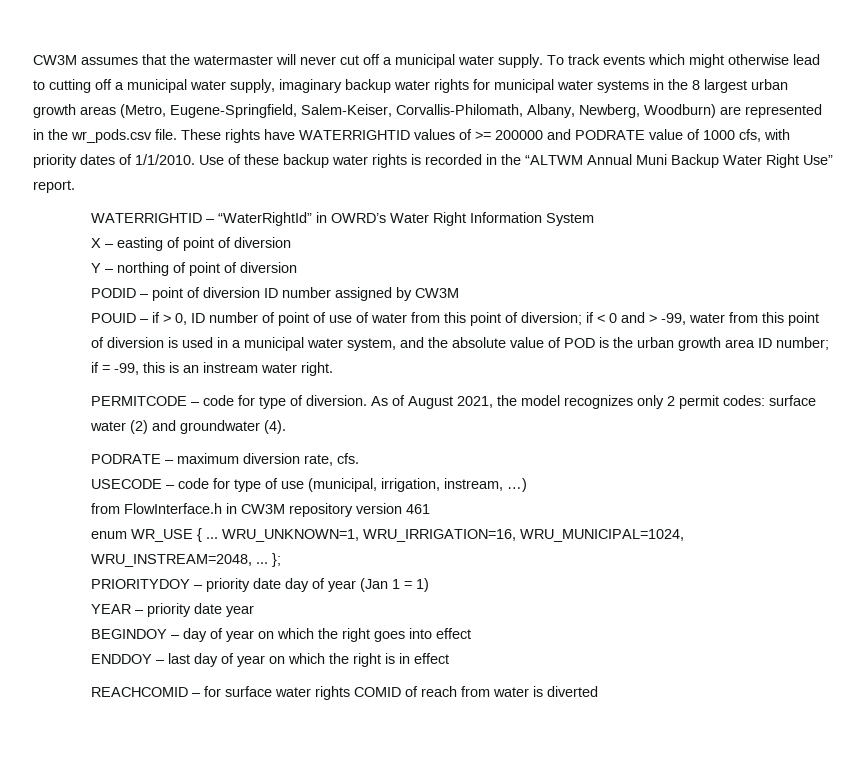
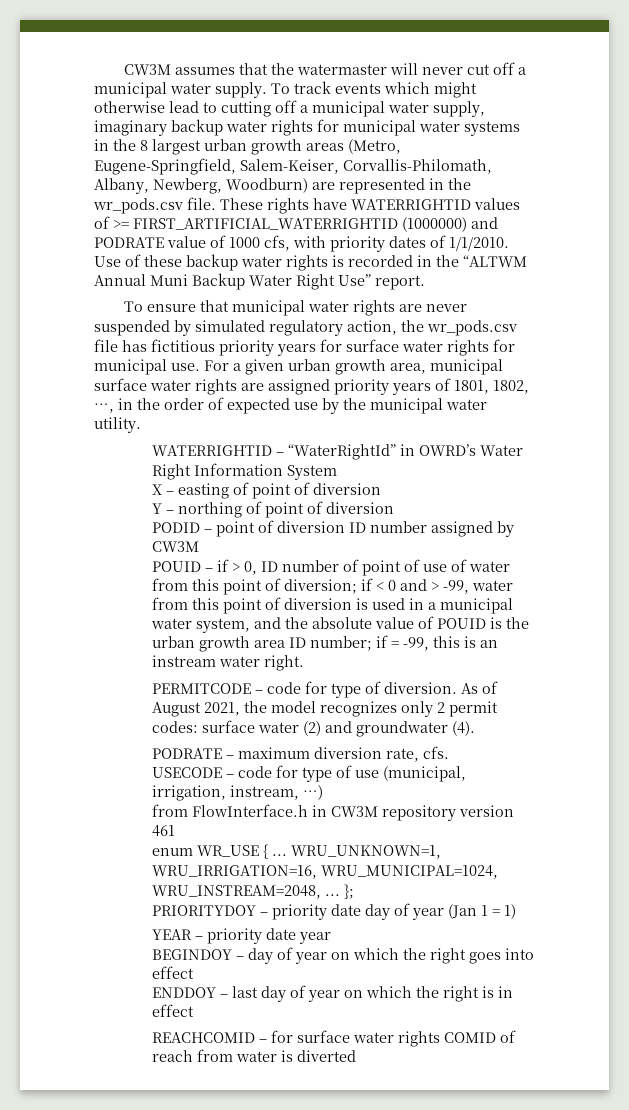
- These rights have WATERRIGHTID values of >= 200000 and PODRATE value of 1000 cfs, with priority dates of 1/1/2010.
+ These rights have WATERRIGHTID values of >= FIRST_ARTIFICIAL_WATERRIGHTID (1000000) and PODRATE value of 1000 cfs, with priority dates of 1/1/2010.
+ To ensure that municipal water rights are never suspended by simulated regulatory action, the wr_pods.csv file has fictitious priority years for surface water rights for municipal use. For a given urban growth area, municipal surface water rights are assigned priority years of 1801, 1802, …, in the order of expected use by the municipal water utility.
- POUID – if > 0, ID number of point of use of water from this point of diversion; if < 0 and > -99, water from this point of diversion is used in a municipal water system, and the absolute value of POD is the urban growth area ID number; if = -99, this is an instream water right.
+ POUID – if > 0, ID number of point of use of water from this point of diversion; if < 0 and > -99, water from this point of diversion is used in a municipal water system, and the absolute value of POUID is the urban growth area ID number; if = -99, this is an instream water right.

